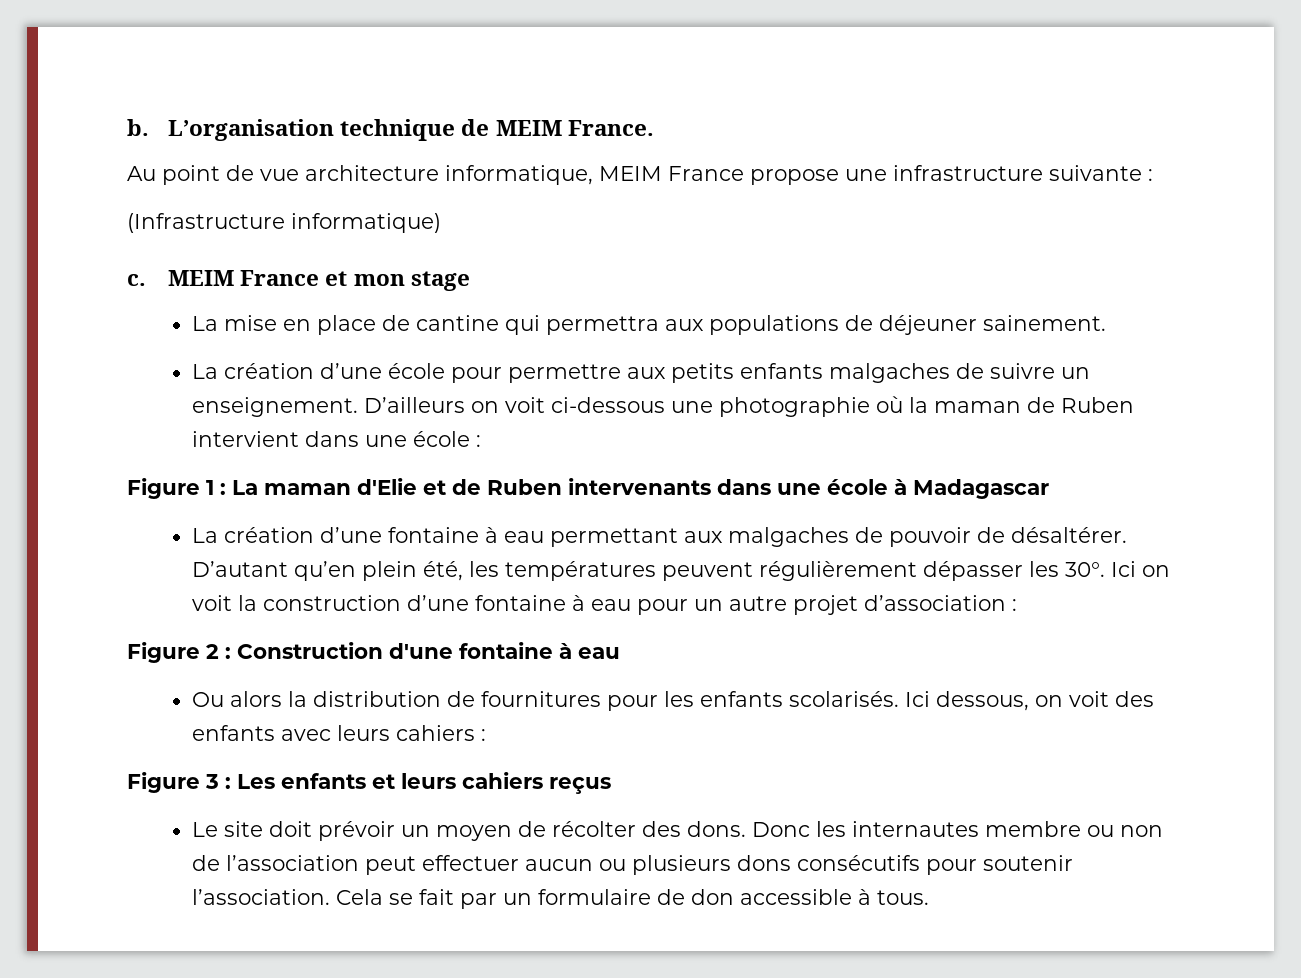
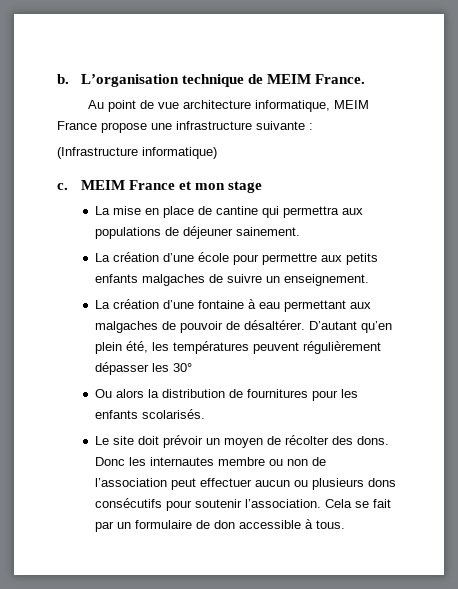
- D’ailleurs on voit ci-dessous une photographie où la maman de Ruben intervient dans une école :
- Figure 1 : La maman d'Elie et de Ruben intervenants dans une école à Madagascar
- D’autant qu’en plein été, les températures peuvent régulièrement dépasser les 30°. Ici on voit la construction d’une fontaine à eau pour un autre projet d’association :
- Figure 2 : Construction d'une fontaine à eau
+ D’autant qu’en plein été, les températures peuvent régulièrement dépasser les 30°
- Ici dessous, on voit des enfants avec leurs cahiers :
- Figure 3 : Les enfants et leurs cahiers reçus

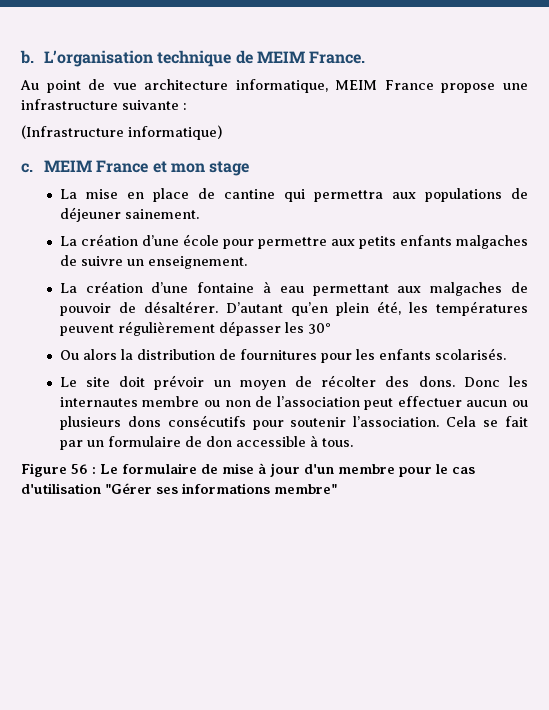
+ Figure 56 : Le formulaire de mise à jour d'un membre pour le cas d'utilisation "Gérer ses informations membre"

